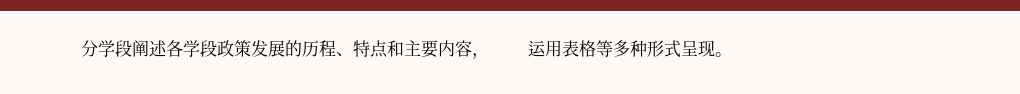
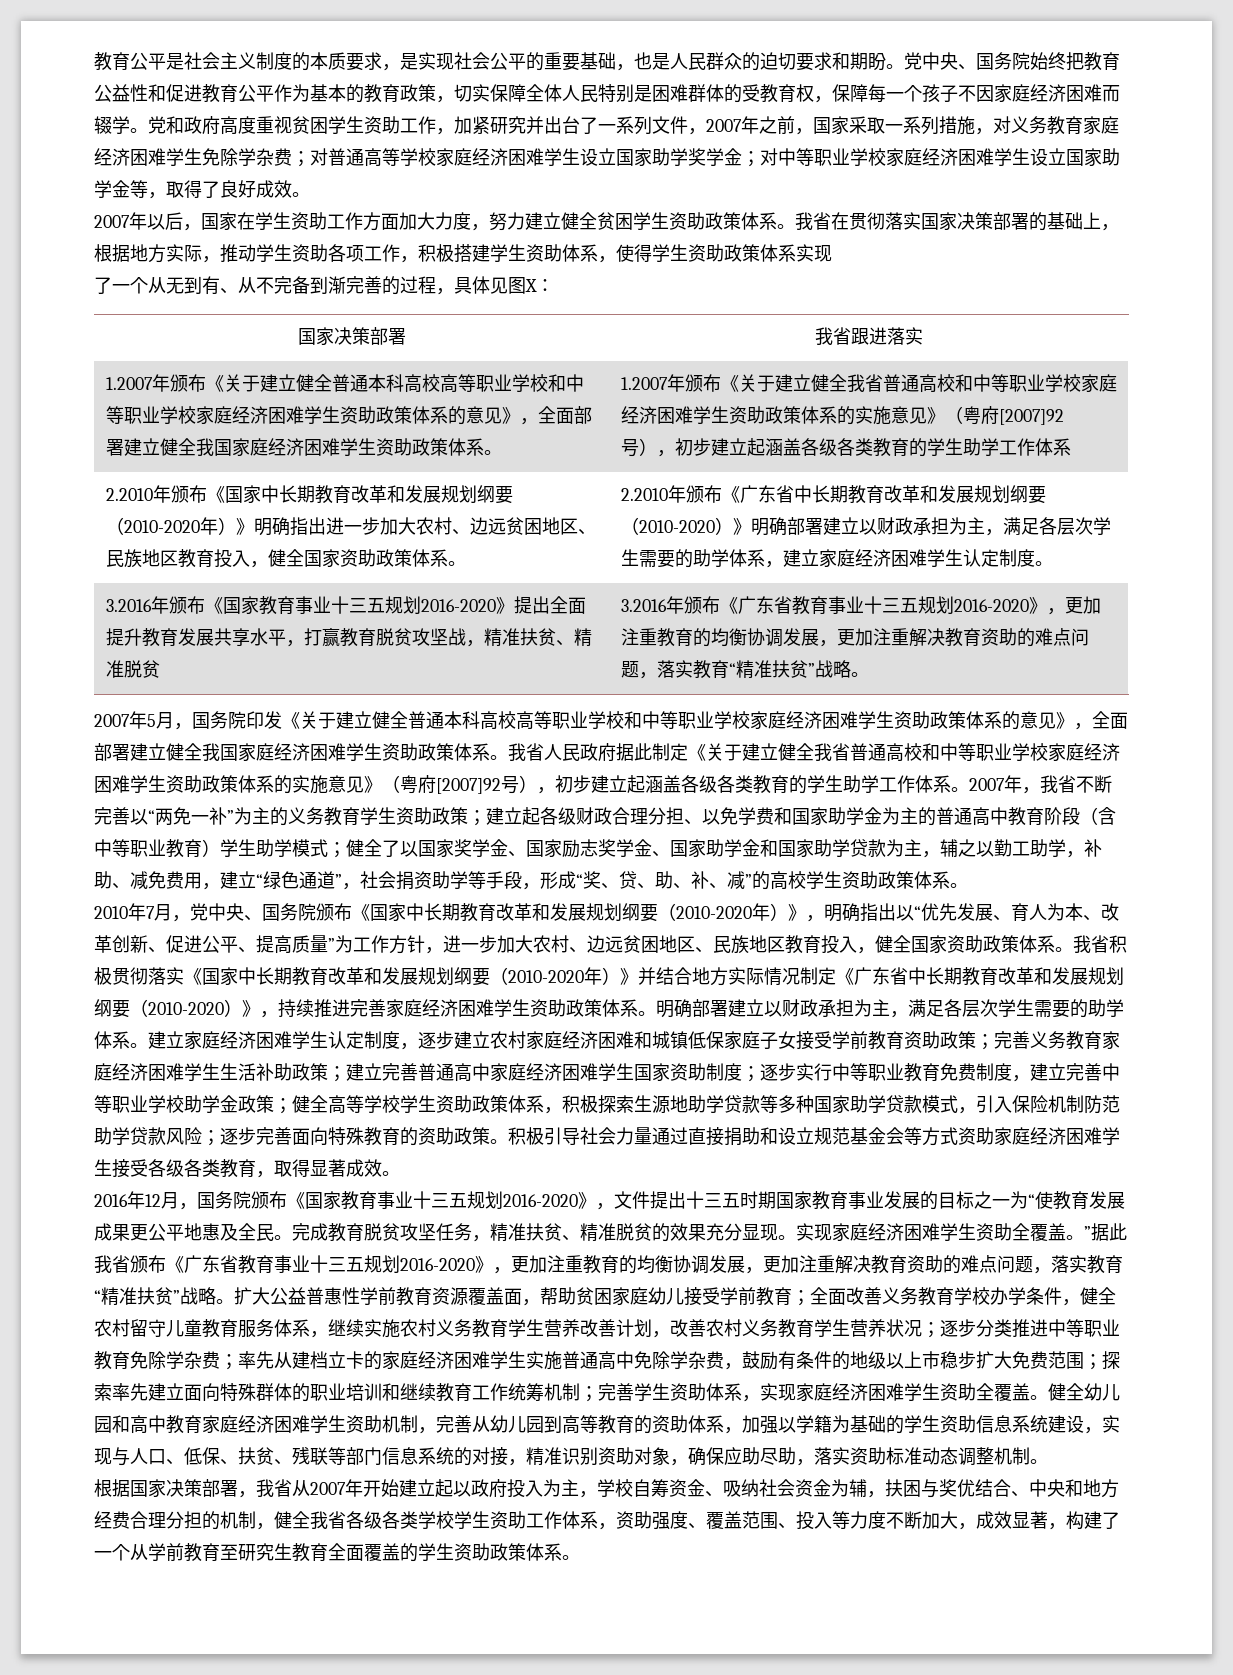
- 分学段阐述各学段政策发展的历程、特点和主要内容，运用表格等多种形式呈现。
+ 教育公平是社会主义制度的本质要求，是实现社会公平的重要基础，也是人民群众的迫切要求和期盼。党中央、国务院始终把教育公益性和促进教育公平作为基本的教育政策，切实保障全体人民特别是困难群体的受教育权，保障每一个孩子不因家庭经济困难而辍学。党和政府高度重视贫困学生资助工作，加紧研究并出台了一系列文件，2007年之前，国家采取一系列措施，对义务教育家庭经济困难学生免除学杂费；对普通高等学校家庭经济困难学生设立国家助学奖学金；对中等职业学校家庭经济困难学生设立国家助学金等，取得了良好成效。
+ 2007年以后，国家在学生资助工作方面加大力度，努力建立健全贫困学生资助政策体系。我省在贯彻落实国家决策部署的基础上，根据地方实际，推动学生资助各项工作，积极搭建学生资助体系，使得学生资助政策体系实现
+ 了一个从无到有、从不完备到渐完善的过程，具体见图X：
+ 国家决策部署 | 我省跟进落实
+ 1.2007年颁布《关于建立健全普通本科高校高等职业学校和中等职业学校家庭经济困难学生资助政策体系的意见》，全面部署建立健全我国家庭经济困难学生资助政策体系。 | 1.2007年颁布《关于建立健全我省普通高校和中等职业学校家庭经济困难学生资助政策体系的实施意见》（粤府[2007]92号），初步建立起涵盖各级各类教育的学生助学工作体系
+ 2.2010年颁布《国家中长期教育改革和发展规划纲要（2010-2020年）》明确指出进一步加大农村、边远贫困地区、民族地区教育投入，健全国家资助政策体系。 | 2.2010年颁布《广东省中长期教育改革和发展规划纲要（2010-2020）》明确部署建立以财政承担为主，满足各层次学生需要的助学体系，建立家庭经济困难学生认定制度。
+ 3.2016年颁布《国家教育事业十三五规划2016-2020》提出全面提升教育发展共享水平，打赢教育脱贫攻坚战，精准扶贫、精准脱贫 | 3.2016年颁布《广东省教育事业十三五规划2016-2020》，更加注重教育的均衡协调发展，更加注重解决教育资助的难点问题，落实教育“精准扶贫”战略。
+ 2007年5月，国务院印发《关于建立健全普通本科高校高等职业学校和中等职业学校家庭经济困难学生资助政策体系的意见》，全面部署建立健全我国家庭经济困难学生资助政策体系。我省人民政府据此制定《关于建立健全我省普通高校和中等职业学校家庭经济困难学生资助政策体系的实施意见》（粤府[2007]92号），初步建立起涵盖各级各类教育的学生助学工作体系。2007年，我省不断完善以“两免一补”为主的义务教育学生资助政策；建立起各级财政合理分担、以免学费和国家助学金为主的普通高中教育阶段（含中等职业教育）学生助学模式；健全了以国家奖学金、国家励志奖学金、国家助学金和国家助学贷款为主，辅之以勤工助学，补助、减免费用，建立“绿色通道”，社会捐资助学等手段，形成“奖、贷、助、补、减”的高校学生资助政策体系。
+ 2010年7月，党中央、国务院颁布《国家中长期教育改革和发展规划纲要（2010-2020年）》，明确指出以“优先发展、育人为本、改革创新、促进公平、提高质量”为工作方针，进一步加大农村、边远贫困地区、民族地区教育投入，健全国家资助政策体系。我省积极贯彻落实《国家中长期教育改革和发展规划纲要（2010-2020年）》并结合地方实际情况制定《广东省中长期教育改革和发展规划纲要（2010-2020）》，持续推进完善家庭经济困难学生资助政策体系。明确部署建立以财政承担为主，满足各层次学生需要的助学体系。建立家庭经济困难学生认定制度，逐步建立农村家庭经济困难和城镇低保家庭子女接受学前教育资助政策；完善义务教育家庭经济困难学生生活补助政策；建立完善普通高中家庭经济困难学生国家资助制度；逐步实行中等职业教育免费制度，建立完善中等职业学校助学金政策；健全高等学校学生资助政策体系，积极探索生源地助学贷款等多种国家助学贷款模式，引入保险机制防范助学贷款风险；逐步完善面向特殊教育的资助政策。积极引导社会力量通过直接捐助和设立规范基金会等方式资助家庭经济困难学生接受各级各类教育，取得显著成效。
+ 2016年12月，国务院颁布《国家教育事业十三五规划2016-2020》，文件提出十三五时期国家教育事业发展的目标之一为“使教育发展成果更公平地惠及全民。完成教育脱贫攻坚任务，精准扶贫、精准脱贫的效果充分显现。实现家庭经济困难学生资助全覆盖。”据此我省颁布《广东省教育事业十三五规划2016-2020》，更加注重教育的均衡协调发展，更加注重解决教育资助的难点问题，落实教育“精准扶贫”战略。扩大公益普惠性学前教育资源覆盖面，帮助贫困家庭幼儿接受学前教育；全面改善义务教育学校办学条件，健全农村留守儿童教育服务体系，继续实施农村义务教育学生营养改善计划，改善农村义务教育学生营养状况；逐步分类推进中等职业教育免除学杂费；率先从建档立卡的家庭经济困难学生实施普通高中免除学杂费，鼓励有条件的地级以上市稳步扩大免费范围；探索率先建立面向特殊群体的职业培训和继续教育工作统筹机制；完善学生资助体系，实现家庭经济困难学生资助全覆盖。健全幼儿园和高中教育家庭经济困难学生资助机制，完善从幼儿园到高等教育的资助体系，加强以学籍为基础的学生资助信息系统建设，实现与人口、低保、扶贫、残联等部门信息系统的对接，精准识别资助对象，确保应助尽助，落实资助标准动态调整机制。
+ 根据国家决策部署，我省从2007年开始建立起以政府投入为主，学校自筹资金、吸纳社会资金为辅，扶困与奖优结合、中央和地方经费合理分担的机制，健全我省各级各类学校学生资助工作体系，资助强度、覆盖范围、投入等力度不断加大，成效显著，构建了一个从学前教育至研究生教育全面覆盖的学生资助政策体系。

